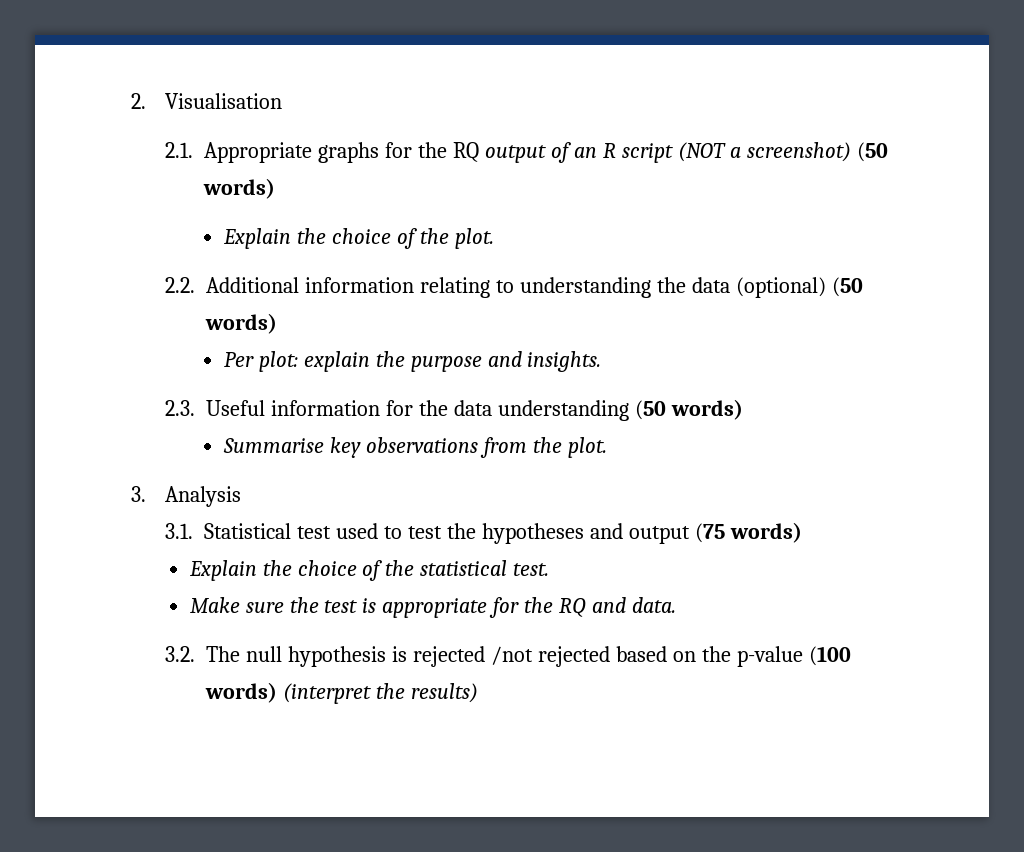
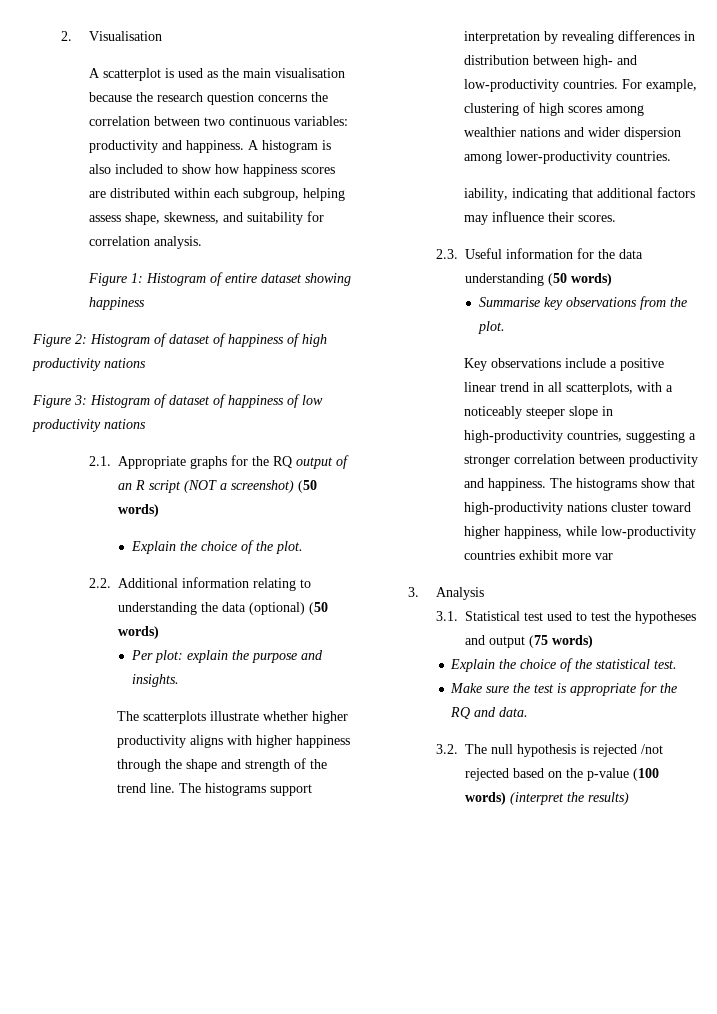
+ A scatterplot is used as the main visualisation because the research question concerns the correlation between two continuous variables: productivity and happiness. A histogram is also included to show how happiness scores are distributed within each subgroup, helping assess shape, skewness, and suitability for correlation analysis.
+ Figure 1: Histogram of entire dataset showing happiness
+ Figure 2: Histogram of dataset of happiness of high productivity nations
+ Figure 3: Histogram of dataset of happiness of low productivity nations
+ The scatterplots illustrate whether higher productivity aligns with higher happiness through the shape and strength of the trend line. The histograms support interpretation by revealing differences in distribution between high- and low-productivity countries. For example, clustering of high scores among wealthier nations and wider dispersion among lower-productivity countries.
+ iability, indicating that additional factors may influence their scores.
+ Key observations include a positive linear trend in all scatterplots, with a noticeably steeper slope in high-productivity countries, suggesting a stronger correlation between productivity and happiness. The histograms show that high-productivity nations cluster toward higher happiness, while low-productivity countries exhibit more var

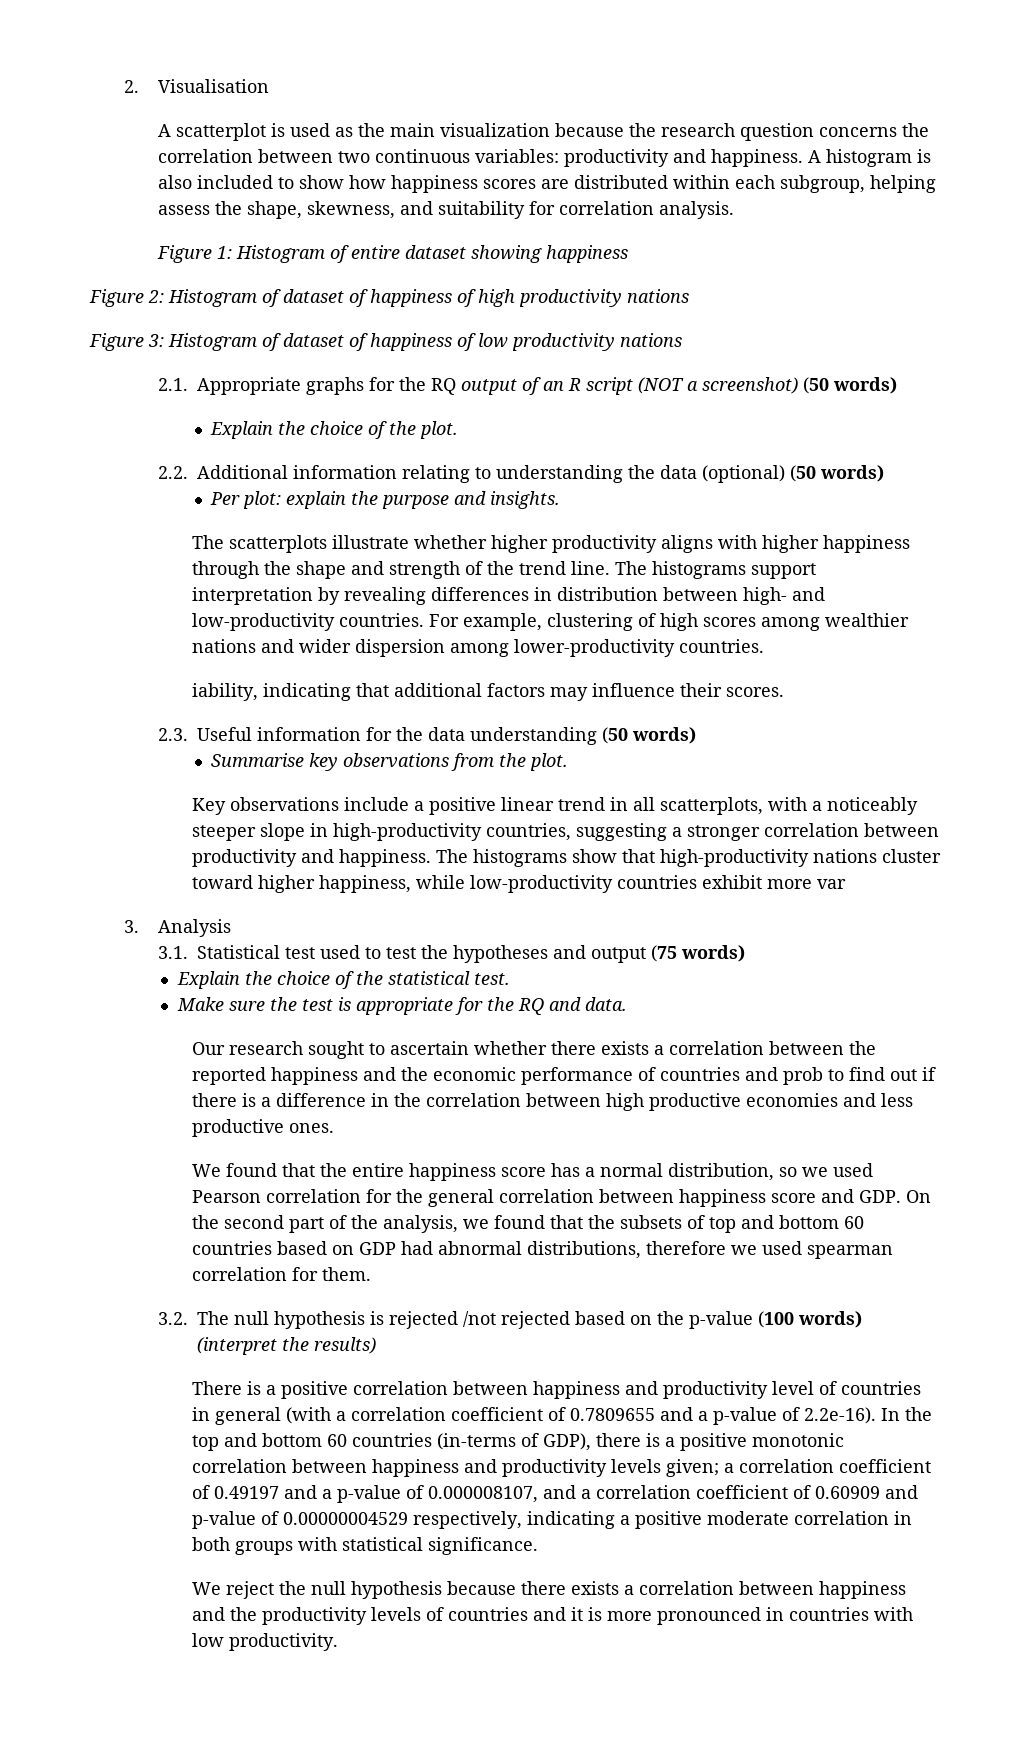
- A scatterplot is used as the main visualisation because the research question concerns the correlation between two continuous variables: productivity and happiness.
+ A scatterplot is used as the main visualization because the research question concerns the correlation between two continuous variables: productivity and happiness.
- A histogram is also included to show how happiness scores are distributed within each subgroup, helping assess shape, skewness, and suitability for correlation analysis.
+ A histogram is also included to show how happiness scores are distributed within each subgroup, helping assess the shape, skewness, and suitability for correlation analysis.
+ Our research sought to ascertain whether there exists a correlation between the reported happiness and the economic performance of countries and prob to find out if there is a difference in the correlation between high productive economies and less productive ones.
+ We found that the entire happiness score has a normal distribution, so we used Pearson correlation for the general correlation between happiness score and GDP. On the second part of the analysis, we found that the subsets of top and bottom 60 countries based on GDP had abnormal distributions, therefore we used spearman correlation for them.
+ There is a positive correlation between happiness and productivity level of countries in general (with a correlation coefficient of 0.7809655 and a p-value of 2.2e-16). In the top and bottom 60 countries (in-terms of GDP), there is a positive monotonic correlation between happiness and productivity levels given; a correlation coefficient of 0.49197 and a p-value of 0.000008107, and a correlation coefficient of 0.60909 and p-value of 0.00000004529 respectively, indicating a positive moderate correlation in both groups with statistical significance.
+ We reject the null hypothesis because there exists a correlation between happiness and the productivity levels of countries and it is more pronounced in countries with low productivity.

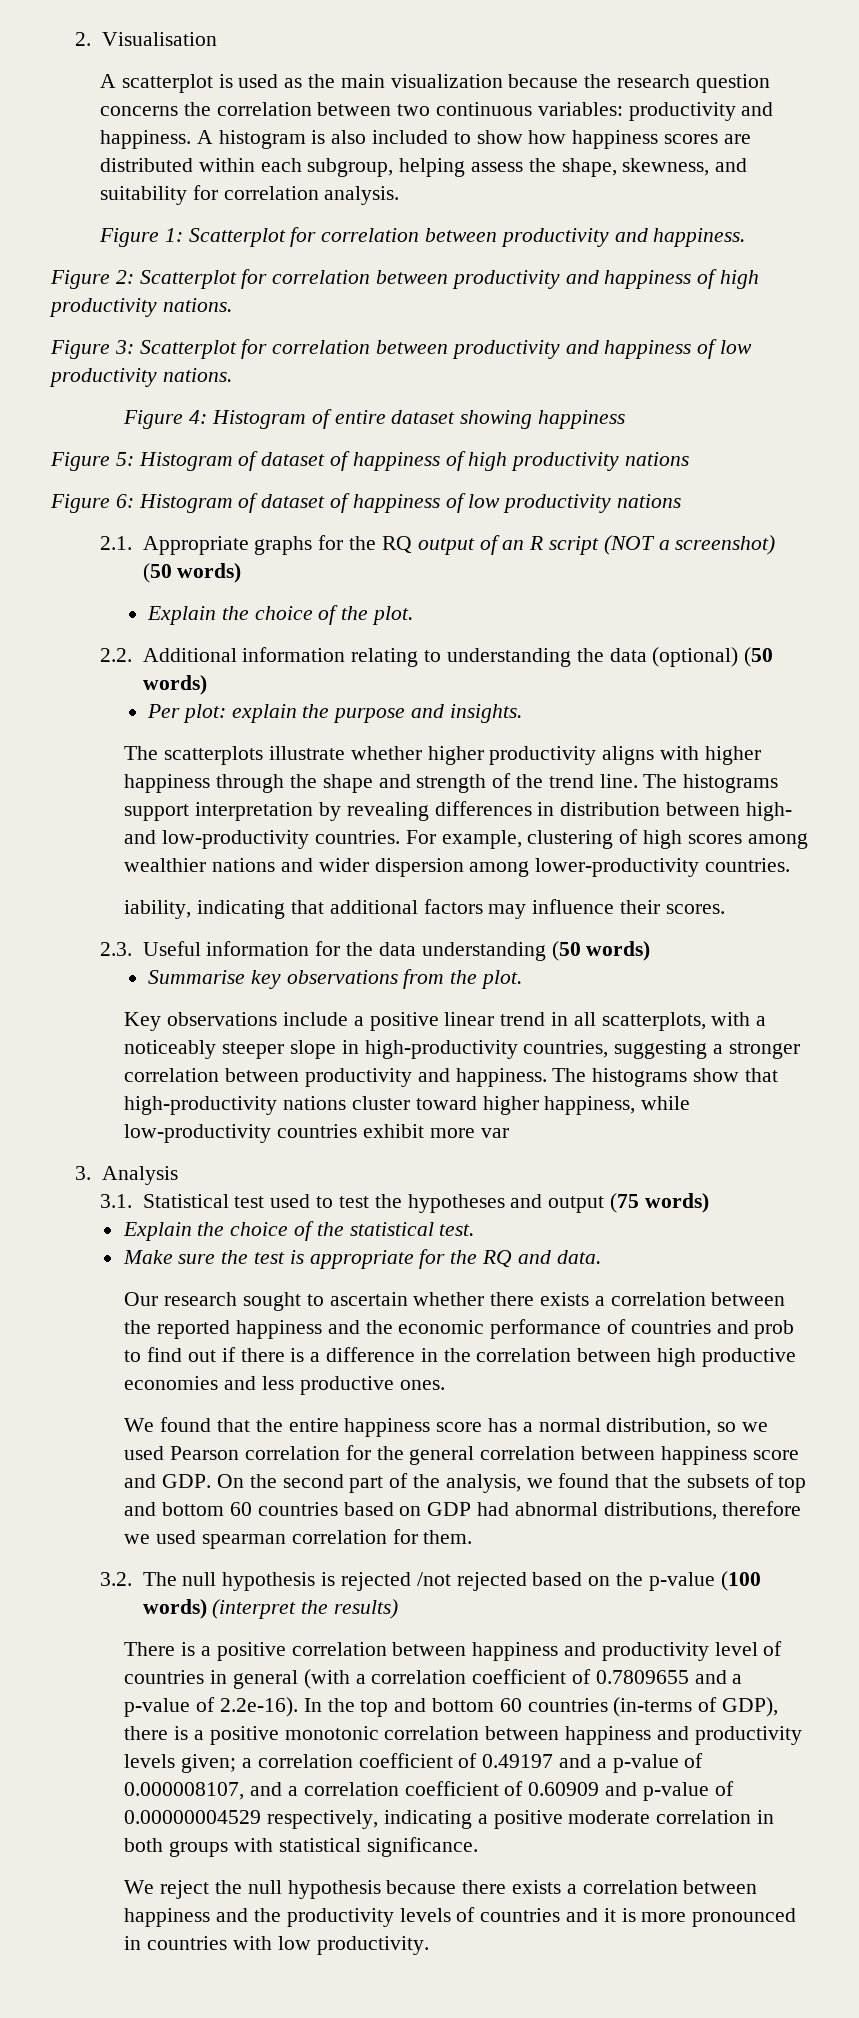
- Figure 1: Histogram of entire dataset showing happiness
+ Figure 1: Scatterplot for correlation between productivity and happiness.
+ Figure 2: Scatterplot for correlation between productivity and happiness of high productivity nations.
+ Figure 3: Scatterplot for correlation between productivity and happiness of low productivity nations.
+ Figure 4: Histogram of entire dataset showing happiness
- Figure 2: Histogram of dataset of happiness of high productivity nations
+ Figure 5: Histogram of dataset of happiness of high productivity nations
- Figure 3: Histogram of dataset of happiness of low productivity nations
+ Figure 6: Histogram of dataset of happiness of low productivity nations

